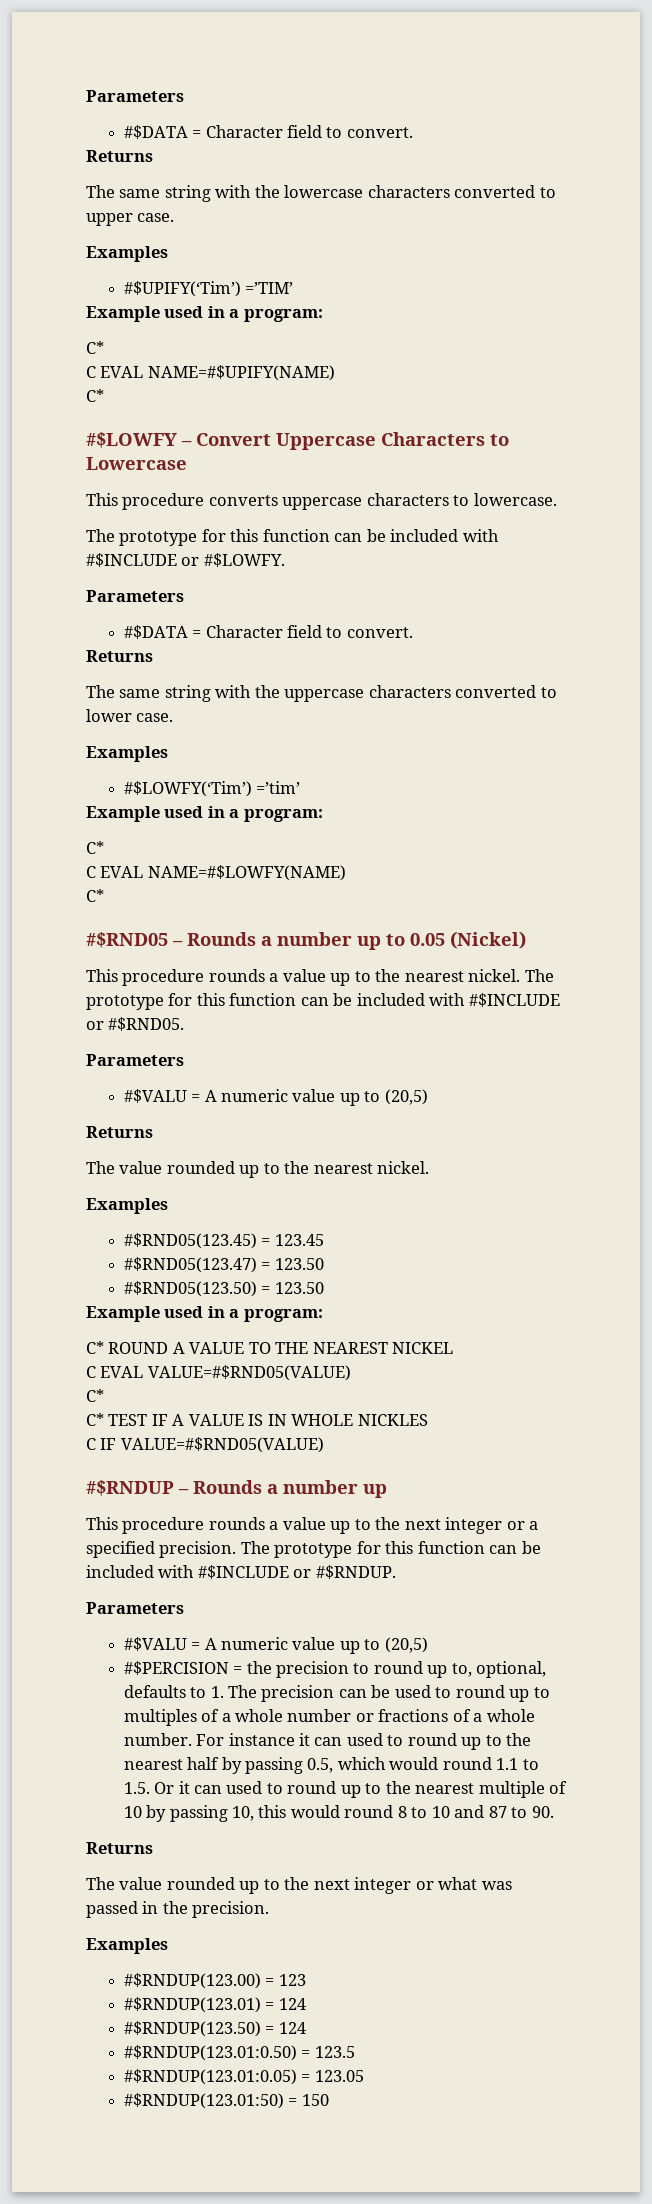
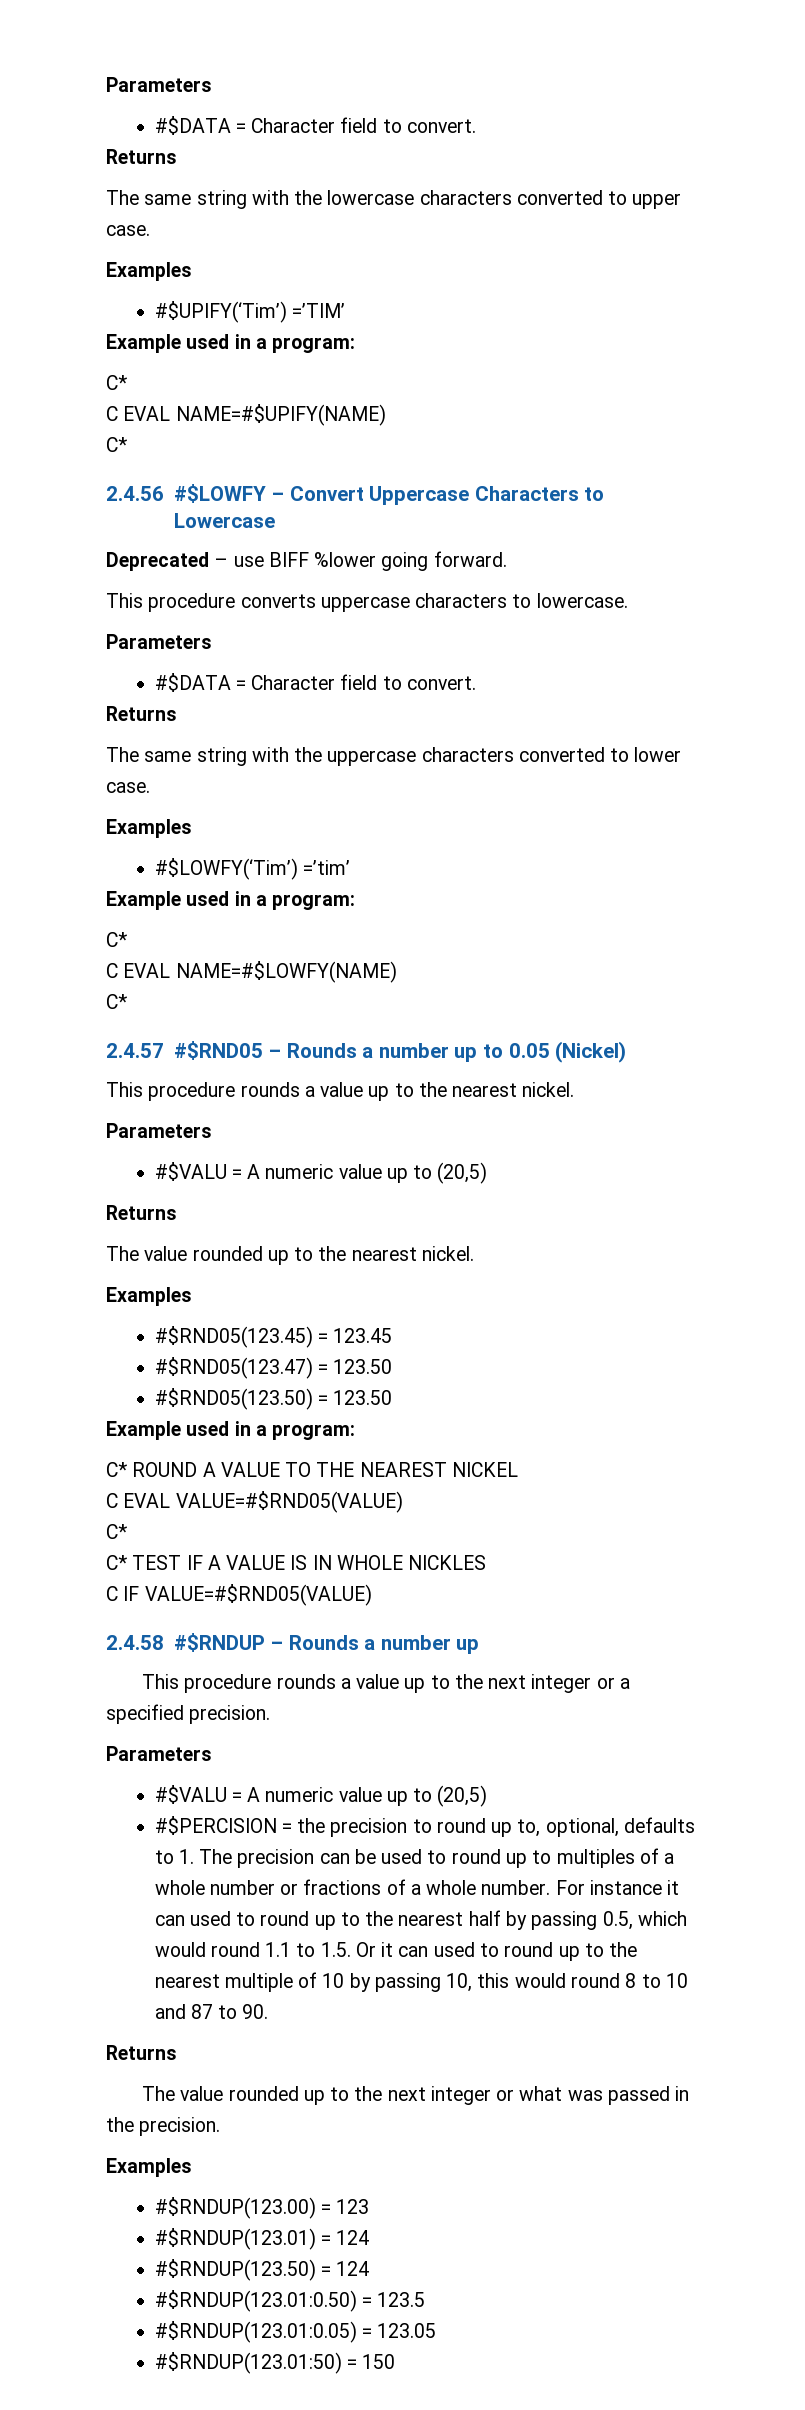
- #$LOWFY – Convert Uppercase Characters to Lowercase
+ 2.4.56 #$LOWFY – Convert Uppercase Characters to Lowercase
+ Deprecated – use BIFF %lower going forward.
- The prototype for this function can be included with #$INCLUDE or #$LOWFY.
- #$RND05 – Rounds a number up to 0.05 (Nickel)
+ 2.4.57 #$RND05 – Rounds a number up to 0.05 (Nickel)
- The prototype for this function can be included with #$INCLUDE or #$RND05.
- #$RNDUP – Rounds a number up
+ 2.4.58 #$RNDUP – Rounds a number up
- The prototype for this function can be included with #$INCLUDE or #$RNDUP.

